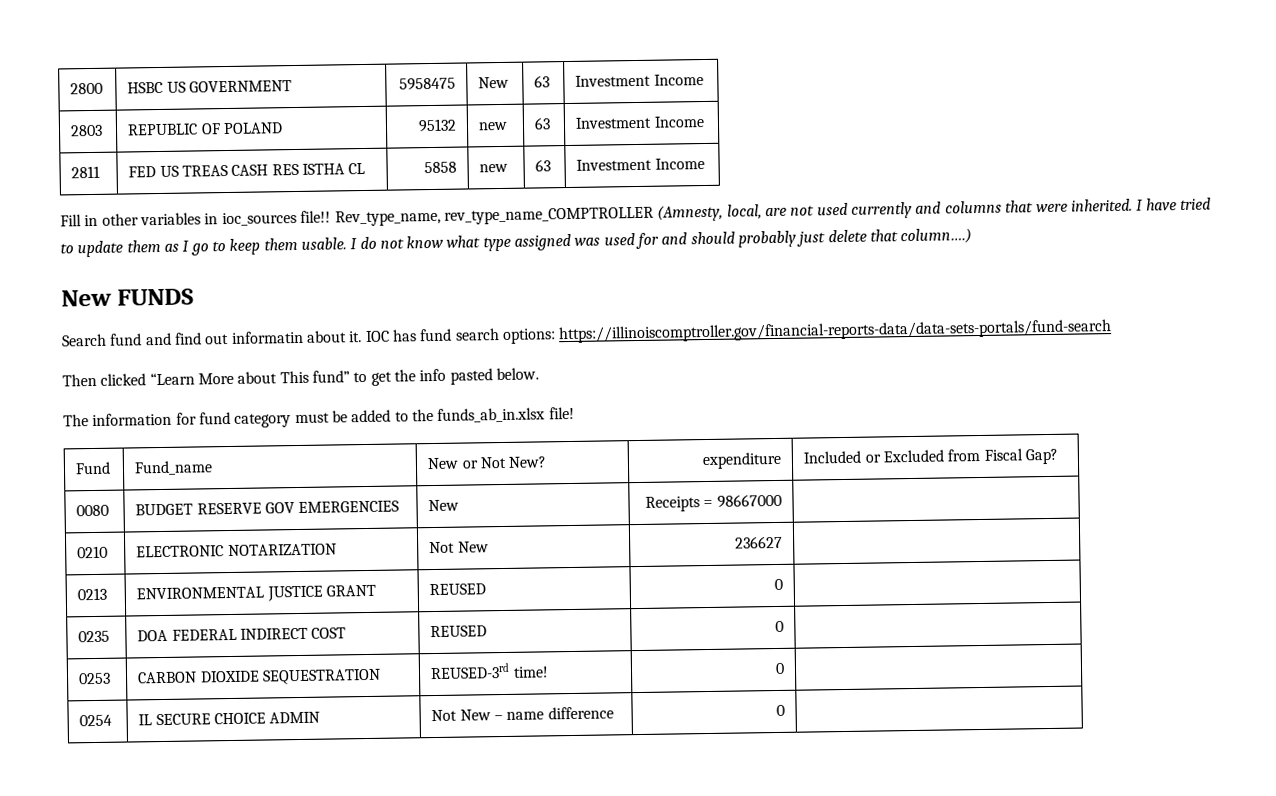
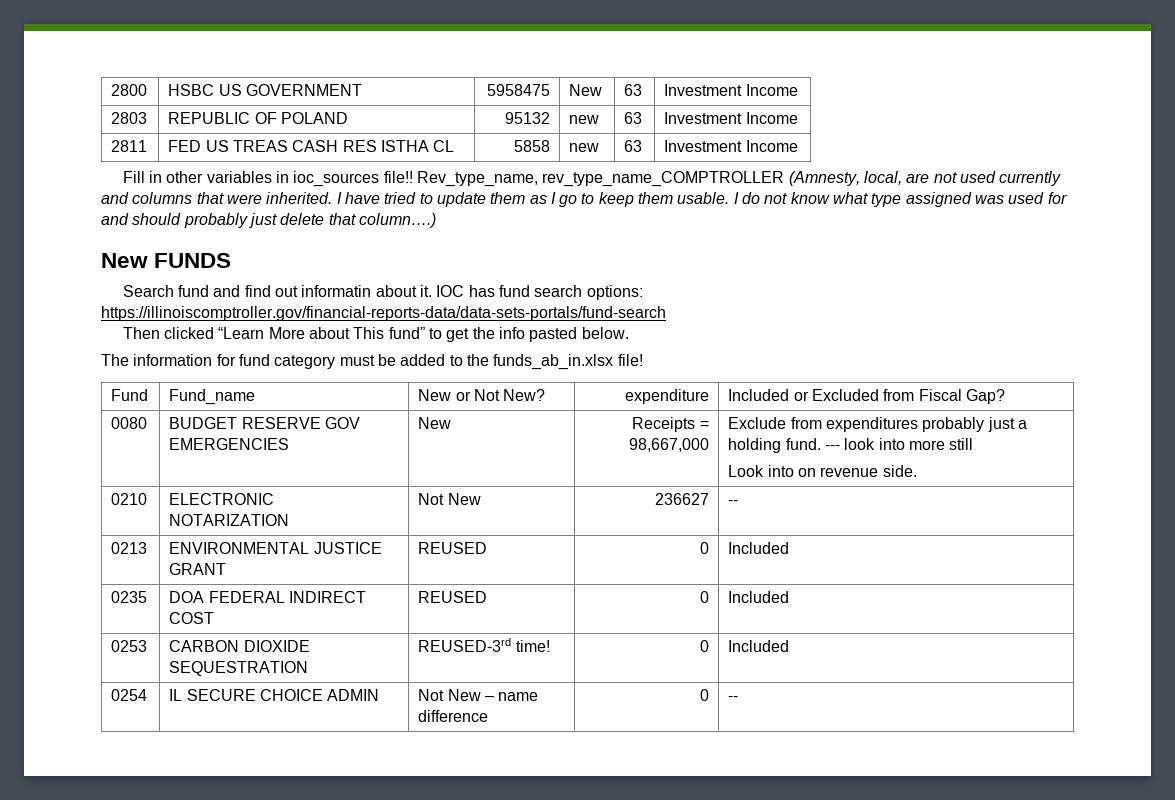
- 0080 | BUDGET RESERVE GOV EMERGENCIES | New | Receipts = 98667000 |
+ 0080 | BUDGET RESERVE GOV EMERGENCIES | New | Receipts = 98,667,000 | Exclude from expenditures probably just a holding fund. --- look into more still
+ Look into on revenue side.
- 0210 | ELECTRONIC NOTARIZATION | Not New | 236627 |
+ 0210 | ELECTRONIC NOTARIZATION | Not New | 236627 | --
- 0213 | ENVIRONMENTAL JUSTICE GRANT | REUSED | 0 |
+ 0213 | ENVIRONMENTAL JUSTICE GRANT | REUSED | 0 | Included
- 0235 | DOA FEDERAL INDIRECT COST | REUSED | 0 |
+ 0235 | DOA FEDERAL INDIRECT COST | REUSED | 0 | Included
- 0253 | CARBON DIOXIDE SEQUESTRATION | REUSED-3rd time! | 0 |
+ 0253 | CARBON DIOXIDE SEQUESTRATION | REUSED-3rd time! | 0 | Included
- 0254 | IL SECURE CHOICE ADMIN | Not New – name difference | 0 |
+ 0254 | IL SECURE CHOICE ADMIN | Not New – name difference | 0 | --

